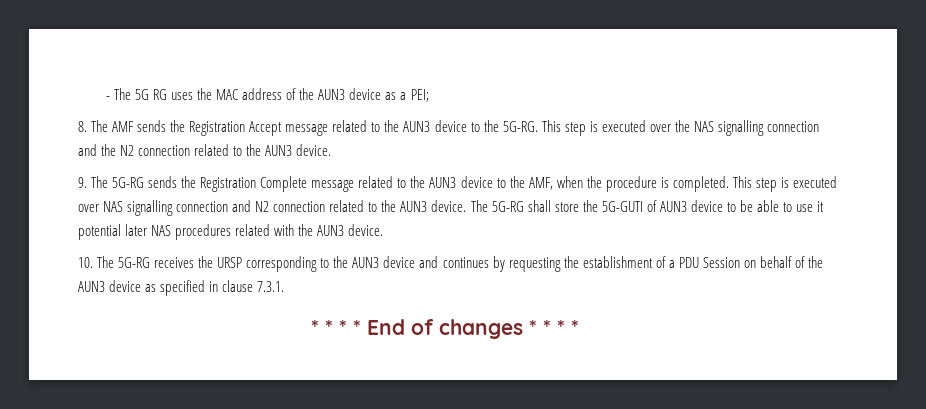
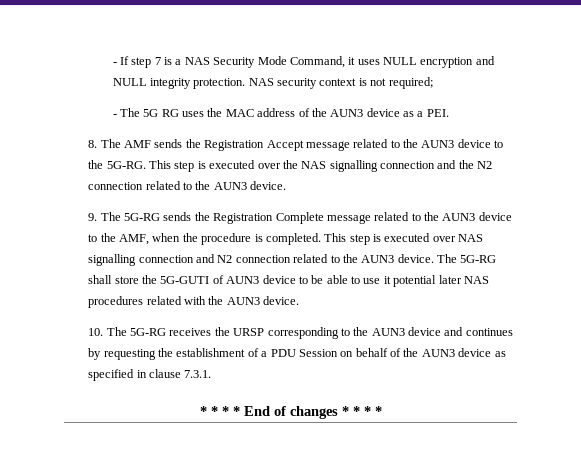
- - The 5G RG uses the MAC address of the AUN3 device as a PEI;
+ - If step 7 is a NAS Security Mode Command, it uses NULL encryption and NULL integrity protection. NAS security context is not required;
+ - The 5G RG uses the MAC address of the AUN3 device as a PEI.

